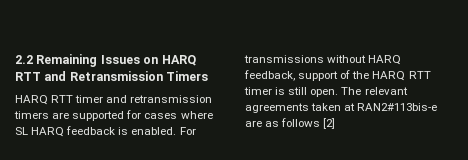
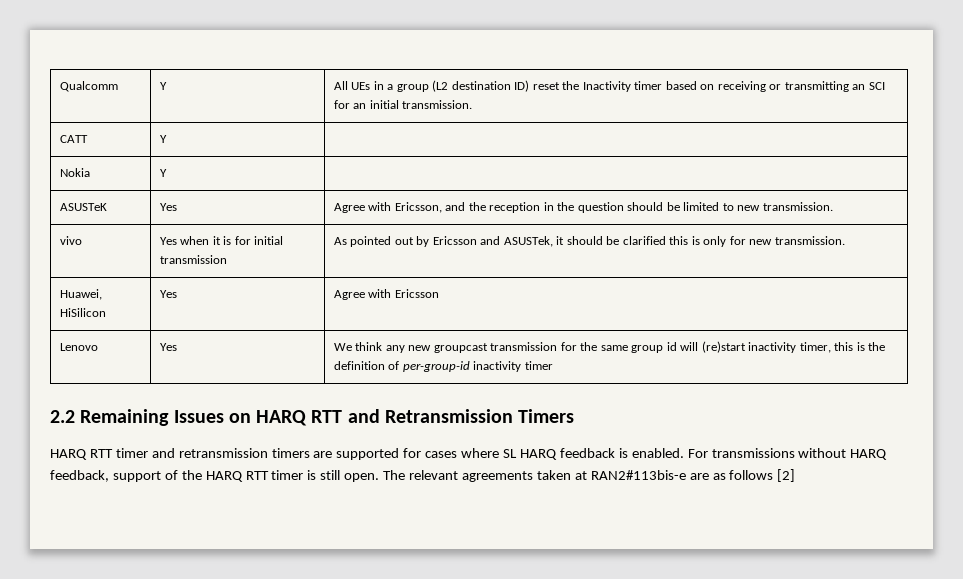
+ Qualcomm | Y | All UEs in a group (L2 destination ID) reset the Inactivity timer based on receiving or transmitting an SCI for an initial transmission.
+ CATT | Y |
+ Nokia | Y |
+ ASUSTeK | Yes | Agree with Ericsson, and the reception in the question should be limited to new transmission.
+ vivo | Yes when it is for initial transmission | As pointed out by Ericsson and ASUSTek, it should be clarified this is only for new transmission.
+ Huawei, HiSilicon | Yes | Agree with Ericsson
+ Lenovo | Yes | We think any new groupcast transmission for the same group id will (re)start inactivity timer, this is the definition of per-group-id inactivity timer

